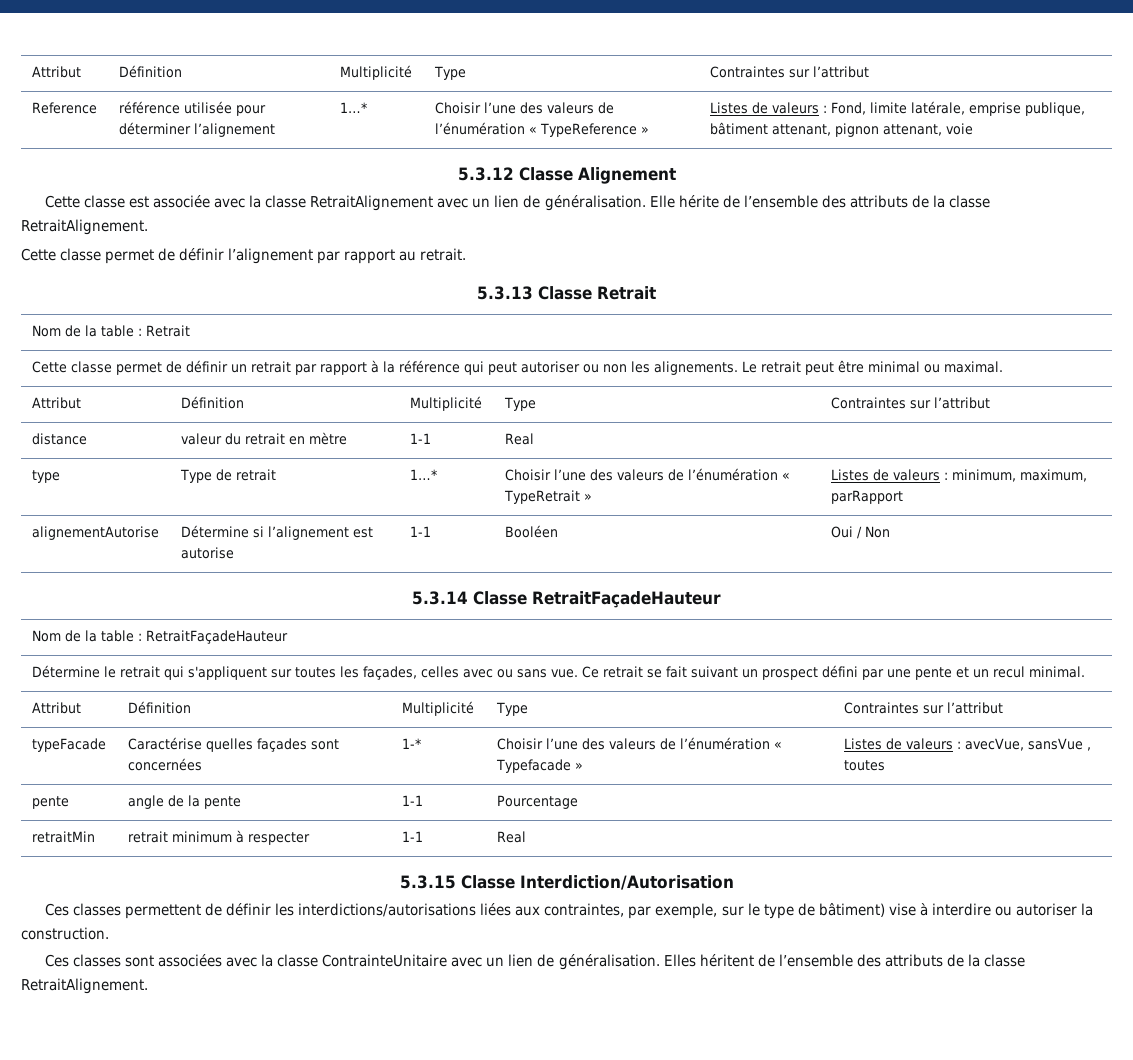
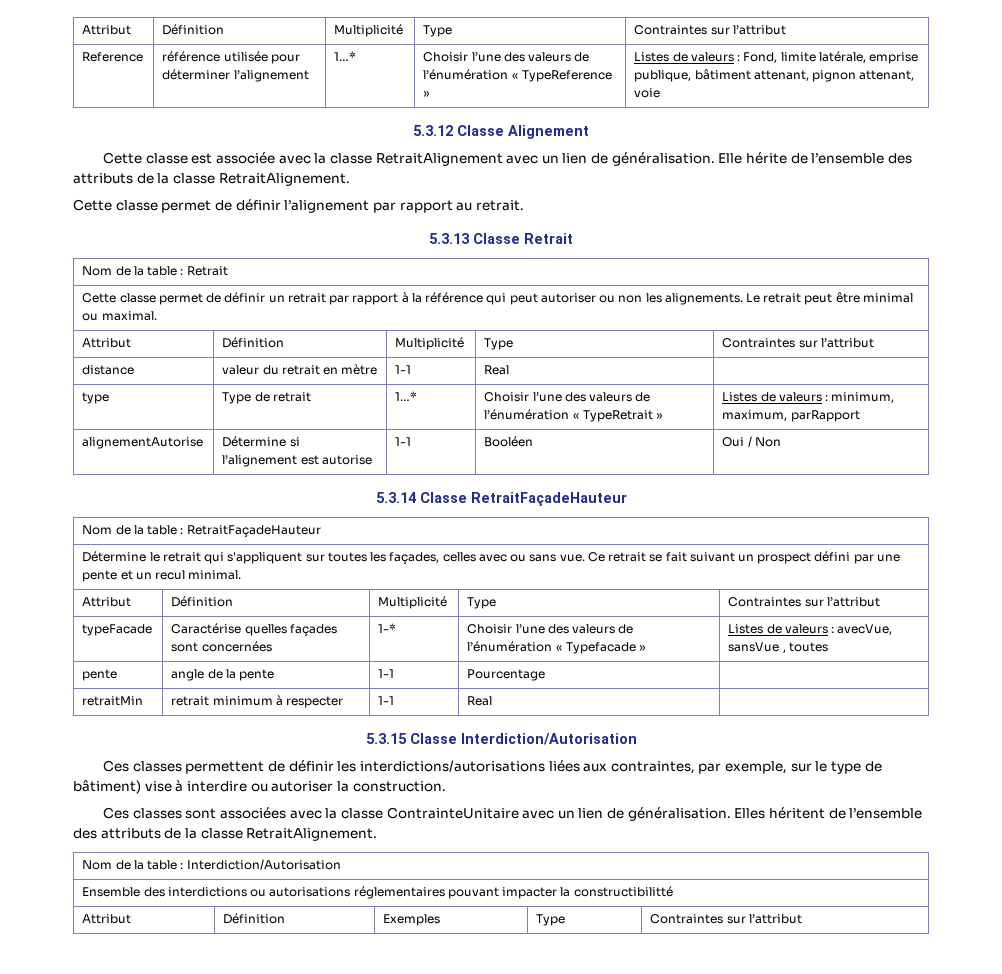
+ Nom de la table : Interdiction/Autorisation
+ Ensemble des interdictions ou autorisations réglementaires pouvant impacter la constructibilitté
+ Attribut | Définition | Exemples | Type | Contraintes sur l’attribut

